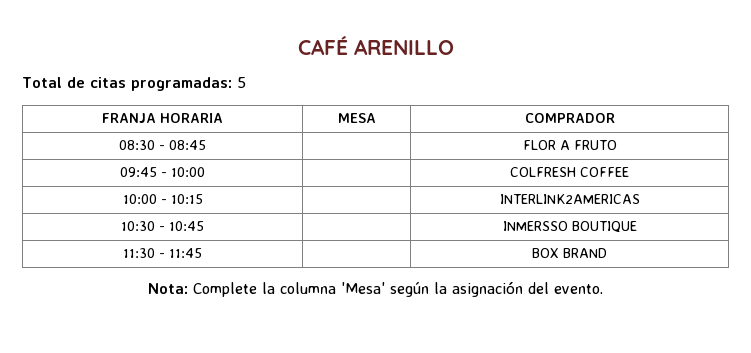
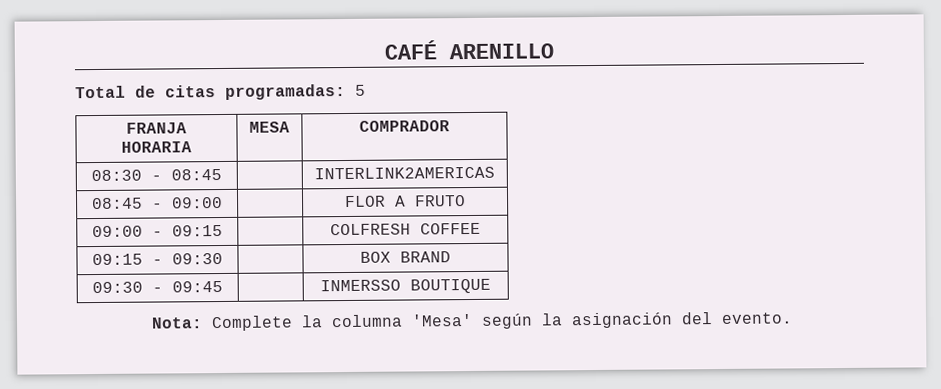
- 08:30 - 08:45 | | FLOR A FRUTO
+ 08:30 - 08:45 | | INTERLINK2AMERICAS
+ 08:45 - 09:00 | | FLOR A FRUTO
- 09:45 - 10:00 | | COLFRESH COFFEE
+ 09:00 - 09:15 | | COLFRESH COFFEE
- 10:00 - 10:15 | | INTERLINK2AMERICAS
- 10:30 - 10:45 | | INMERSSO BOUTIQUE
- 11:30 - 11:45 | | BOX BRAND
+ 09:15 - 09:30 | | BOX BRAND
+ 09:30 - 09:45 | | INMERSSO BOUTIQUE

